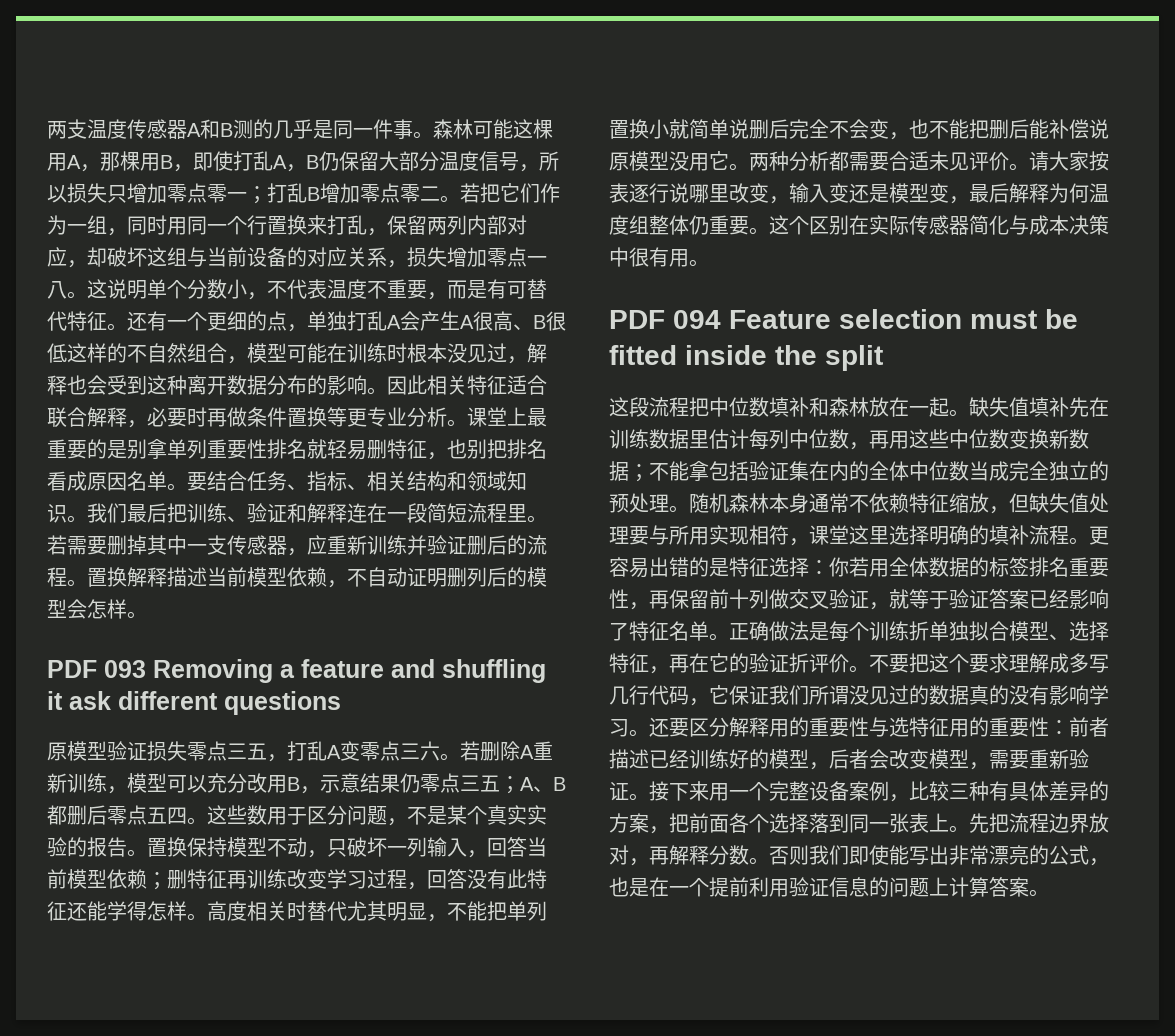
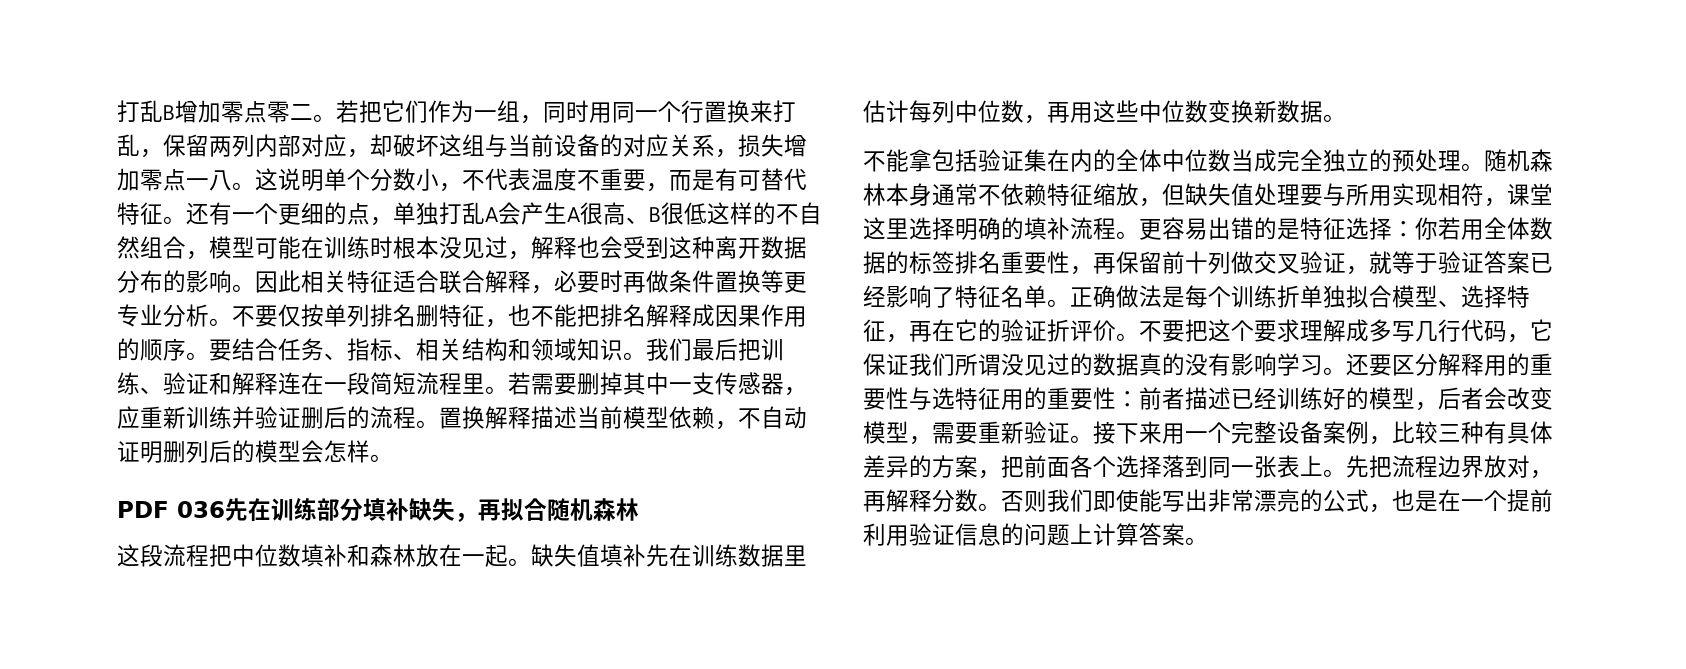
- 两支温度传感器A和B测的几乎是同一件事。森林可能这棵用A，那棵用B，即使打乱A，B仍保留大部分温度信号，所以损失只增加零点零一；打乱B增加零点零二。
+ 打乱B增加零点零二。
- 课堂上最重要的是别拿单列重要性排名就轻易删特征，也别把排名看成原因名单。
+ 不要仅按单列排名删特征，也不能把排名解释成因果作用的顺序。
- PDF 093 Removing a feature and shuffling it ask different questions
- 原模型验证损失零点三五，打乱A变零点三六。若删除A重新训练，模型可以充分改用B，示意结果仍零点三五；A、B都删后零点五四。这些数用于区分问题，不是某个真实实验的报告。置换保持模型不动，只破坏一列输入，回答当前模型依赖；删特征再训练改变学习过程，回答没有此特征还能学得怎样。高度相关时替代尤其明显，不能把单列置换小就简单说删后完全不会变，也不能把删后能补偿说原模型没用它。两种分析都需要合适未见评价。请大家按表逐行说哪里改变，输入变还是模型变，最后解释为何温度组整体仍重要。这个区别在实际传感器简化与成本决策中很有用。
- PDF 094 Feature selection must be fitted inside the split
+ PDF 036先在训练部分填补缺失，再拟合随机森林
- 缺失值填补先在训练数据里估计每列中位数，再用这些中位数变换新数据；不能拿包括验证集在内的全体中位数当成完全独立的预处理。
+ 缺失值填补先在训练数据里估计每列中位数，再用这些中位数变换新数据。
+ 不能拿包括验证集在内的全体中位数当成完全独立的预处理。

